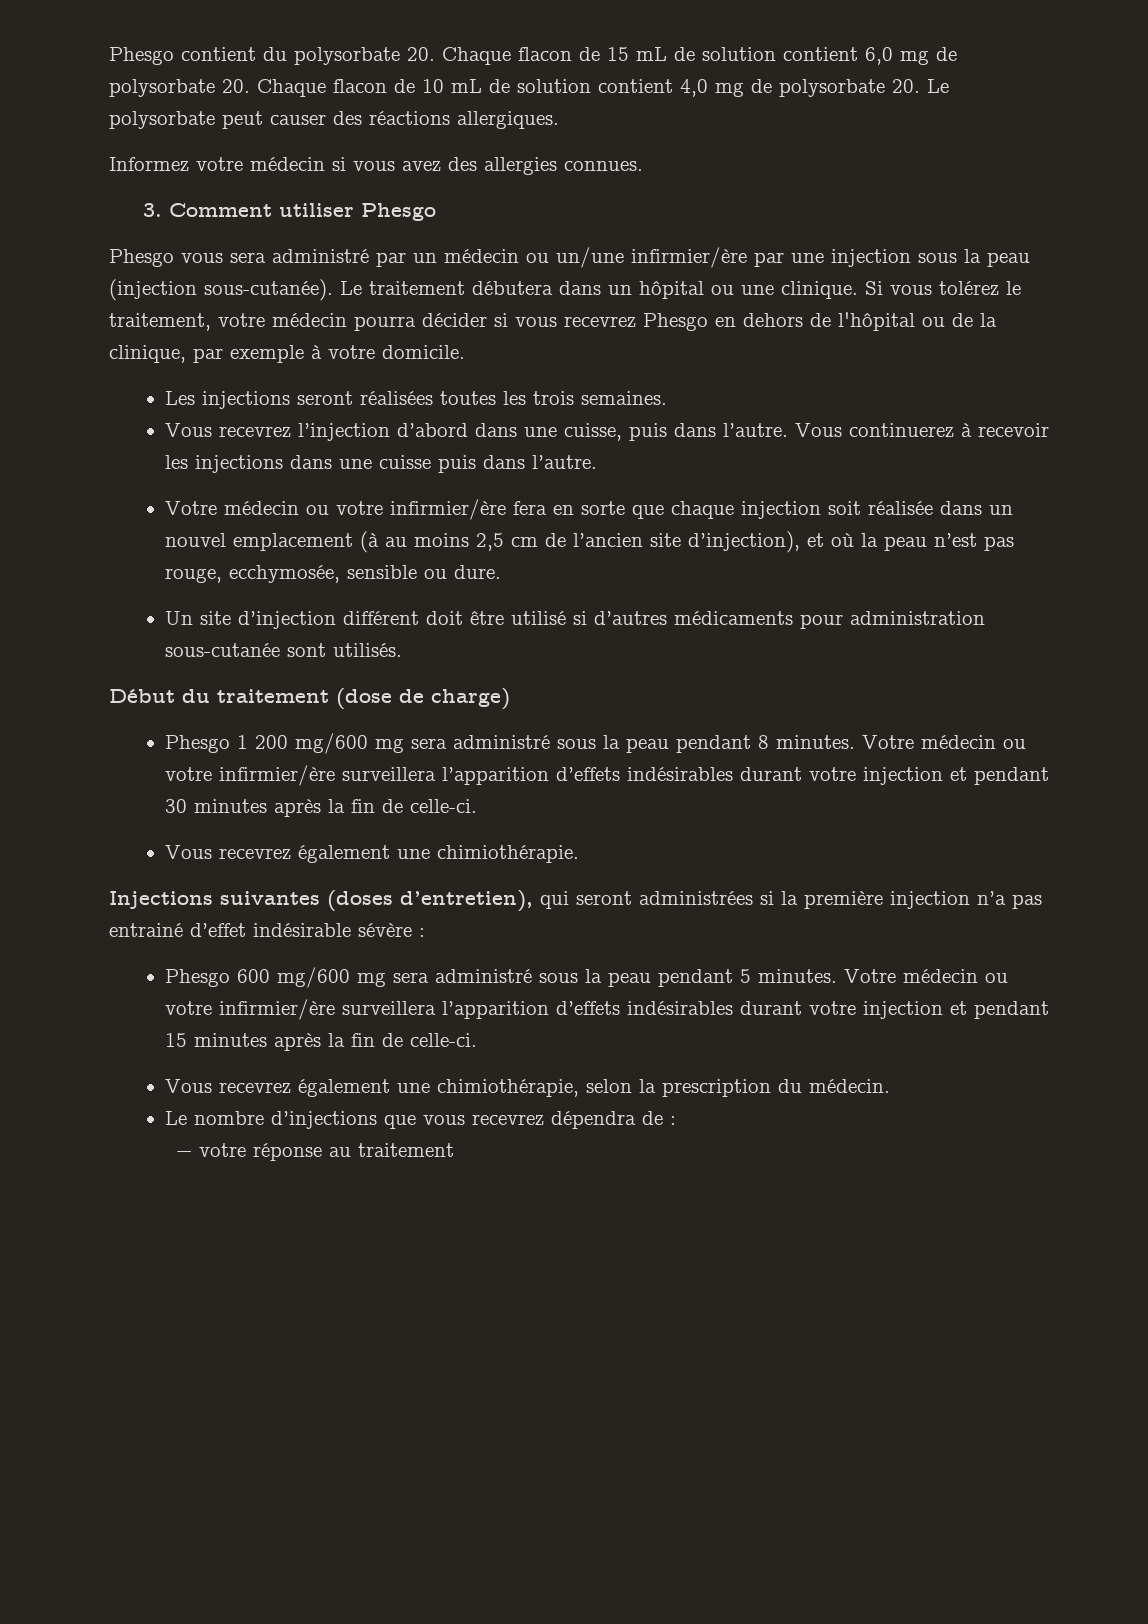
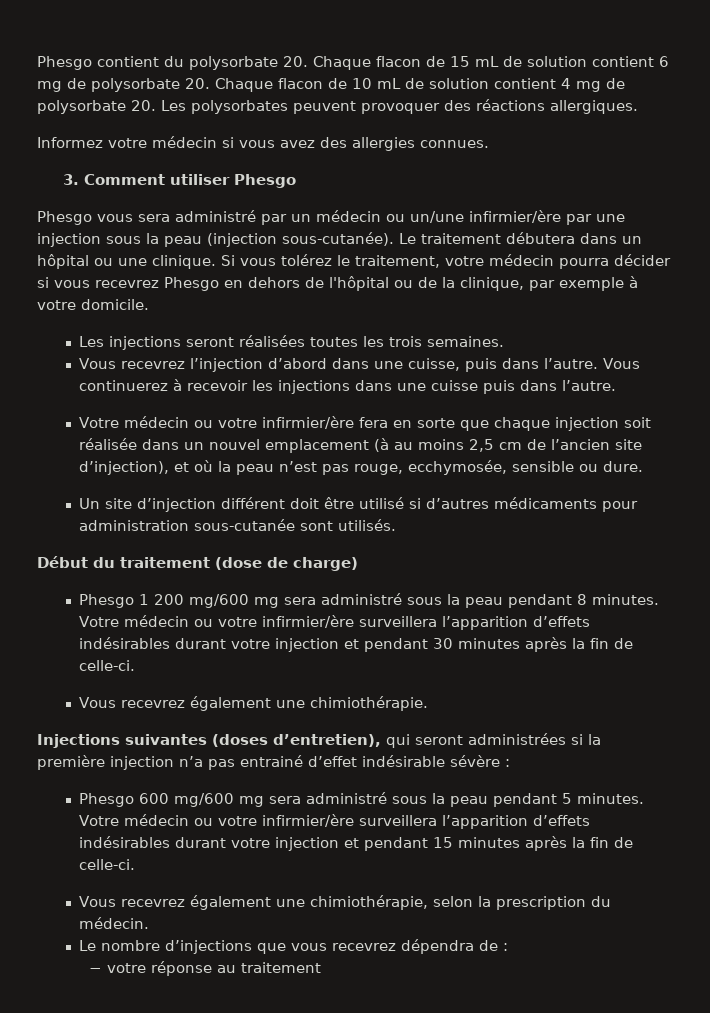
- Phesgo contient du polysorbate 20. Chaque flacon de 15 mL de solution contient 6,0 mg de polysorbate 20. Chaque flacon de 10 mL de solution contient 4,0 mg de polysorbate 20. Le polysorbate peut causer des réactions allergiques.
+ Phesgo contient du polysorbate 20. Chaque flacon de 15 mL de solution contient 6 mg de polysorbate 20. Chaque flacon de 10 mL de solution contient 4 mg de polysorbate 20. Les polysorbates peuvent provoquer des réactions allergiques.

